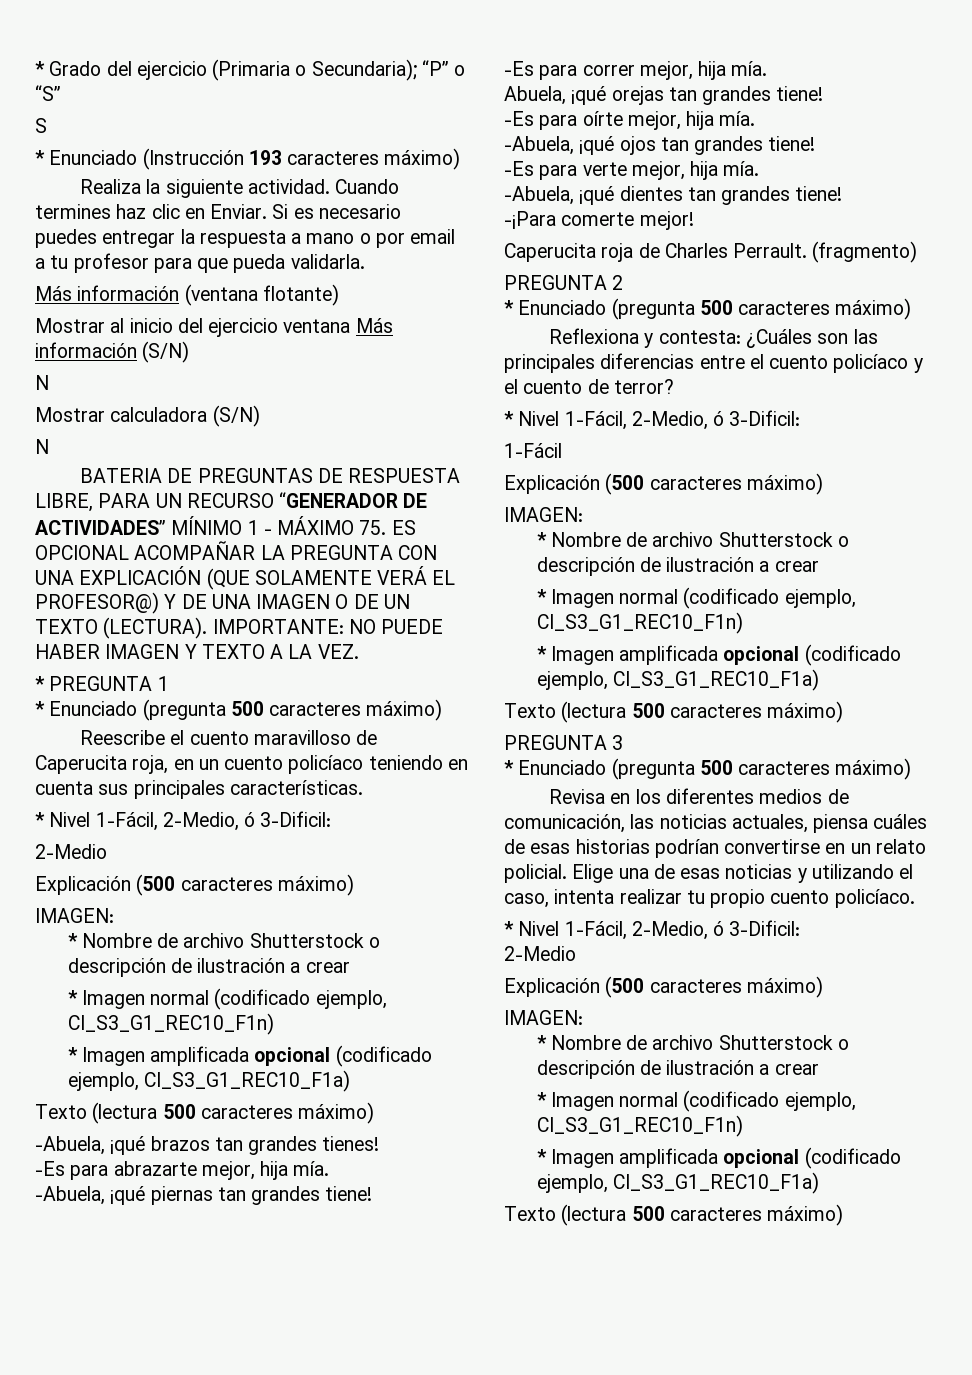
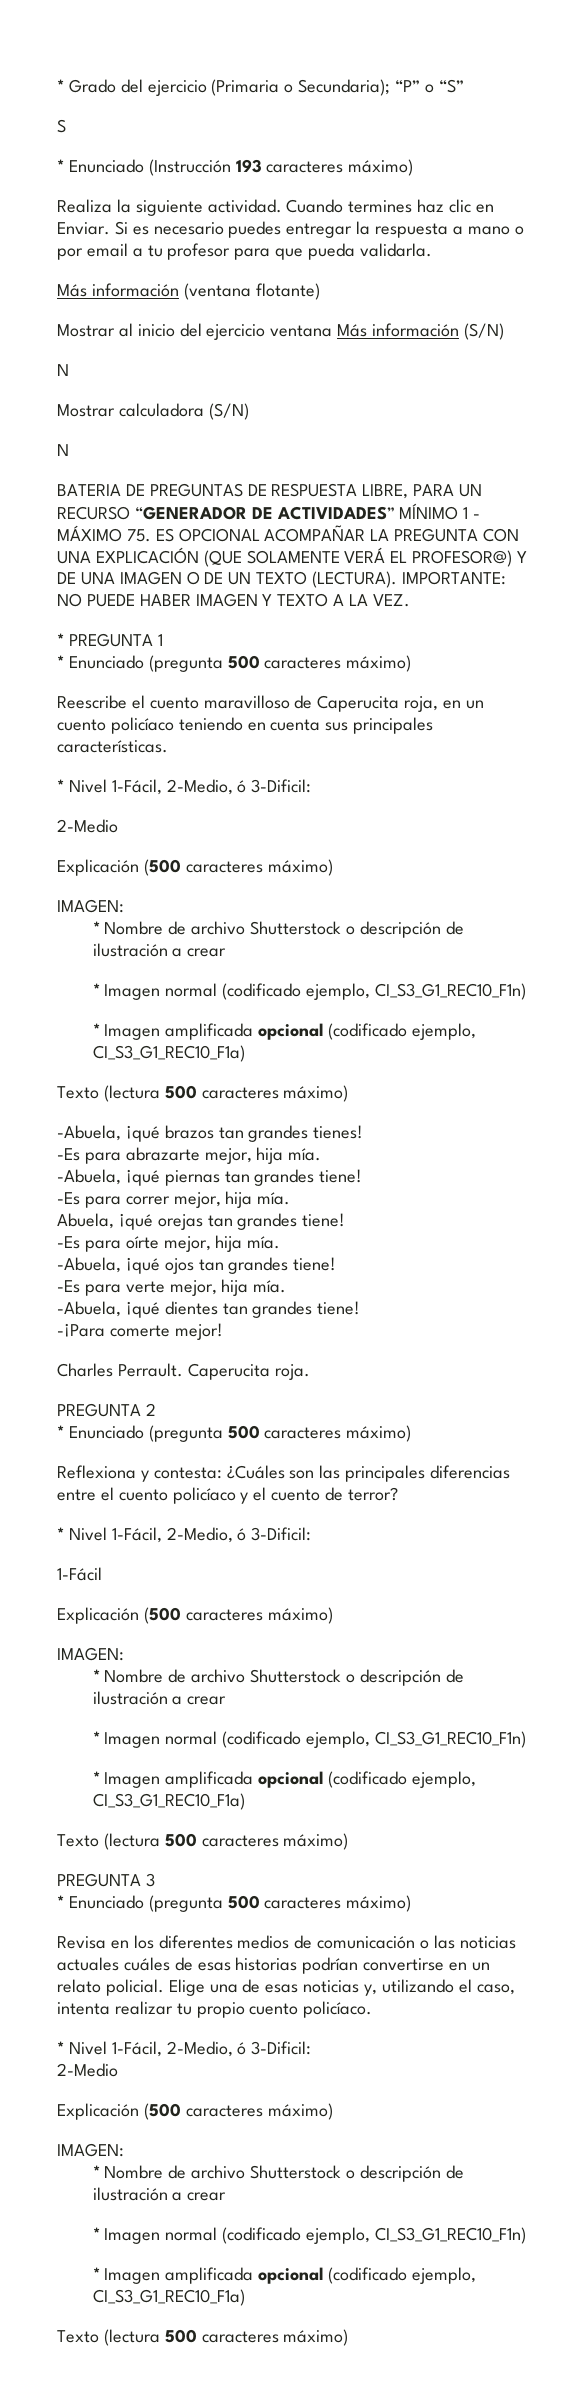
- Caperucita roja de Charles Perrault. (fragmento)
+ Charles Perrault. Caperucita roja.
- Revisa en los diferentes medios de comunicación, las noticias actuales, piensa cuáles de esas historias podrían convertirse en un relato policial.
+ Revisa en los diferentes medios de comunicación o las noticias actuales cuáles de esas historias podrían convertirse en un relato policial.
- Elige una de esas noticias y utilizando el caso, intenta realizar tu propio cuento policíaco.
+ Elige una de esas noticias y, utilizando el caso, intenta realizar tu propio cuento policíaco.

